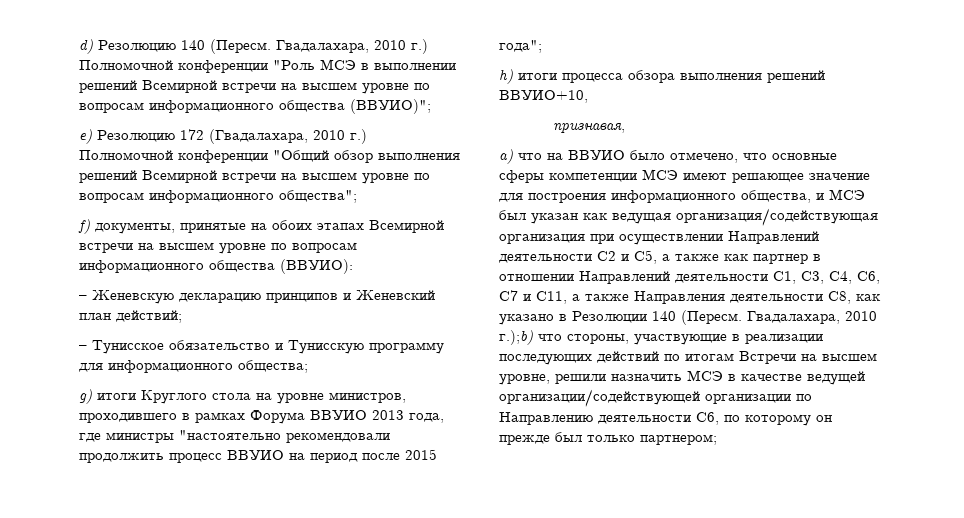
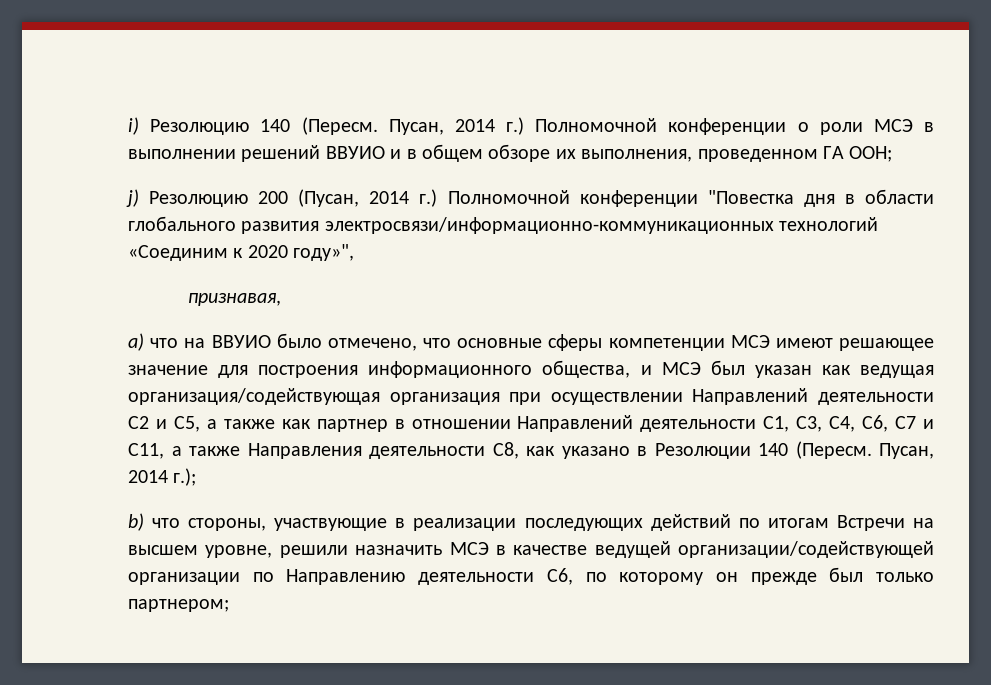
- d) Резолюцию 140 (Пересм.
+ i) Резолюцию 140 (Пересм.
- Гвадалахара, 2010 г.) Полномочной конференции "Роль МСЭ в выполнении решений Всемирной встречи на высшем уровне по вопросам информационного общества (ВВУИО)";
- e) Резолюцию 172 (Гвадалахара, 2010 г.) Полномочной конференции "Общий обзор выполнения решений Всемирной встречи на высшем уровне по вопросам информационного общества";
- f) документы, принятые на обоих этапах Всемирной встречи на высшем уровне по вопросам информационного общества (ВВУИО):
- – Женевскую декларацию принципов и Женевский план действий;
- – Тунисское обязательство и Тунисскую программу для информационного общества;
- g) итоги Круглого стола на уровне министров, проходившего в рамках Форума ВВУИО 2013 года, где министры "настоятельно рекомендовали продолжить процесс ВВУИО на период после 2015 года";
- h) итоги процесса обзора выполнения решений ВВУИО+10,
+ Пусан, 2014 г.) Полномочной конференции о роли МСЭ в выполнении решений ВВУИО и в общем обзоре их выполнения, проведенном ГА ООН;
+ j) Резолюцию 200 (Пусан, 2014 г.) Полномочной конференции "Повестка дня в области глобального развития электросвязи/информационно-коммуникационных технологий «Соединим к 2020 году»",
- Гвадалахара, 2010 г.);b) что стороны, участвующие в реализации последующих действий по итогам Встречи на высшем уровне, решили назначить МСЭ в качестве ведущей организации/содействующей организации по Направлению деятельности С6, по которому он прежде был только партнером;
+ Пусан, 2014 г.);
+ b) что стороны, участвующие в реализации последующих действий по итогам Встречи на высшем уровне, решили назначить МСЭ в качестве ведущей организации/содействующей организации по Направлению деятельности С6, по которому он прежде был только партнером;

